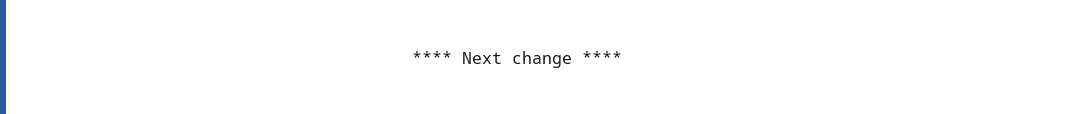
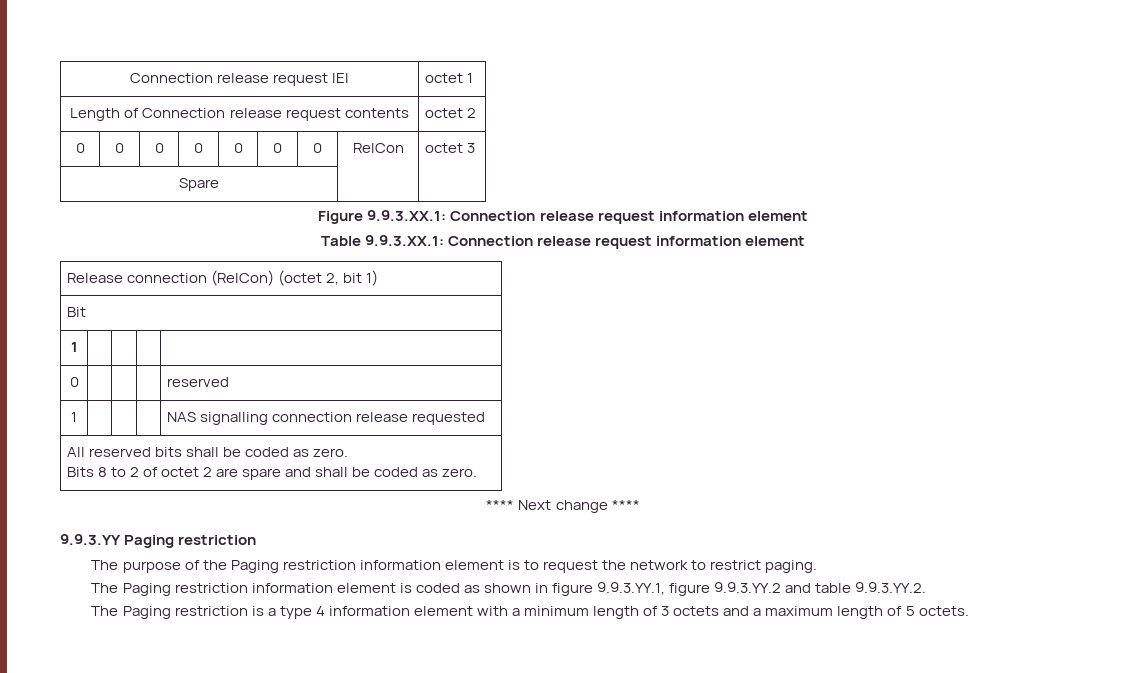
+ Connection release request IEI | octet 1
+ Length of Connection release request contents | octet 2
+ 0 | 0 | 0 | 0 | 0 | 0 | 0 | RelCon | octet 3
+ Spare | |
+ Figure 9.9.3.XX.1: Connection release request information element
+ Table 9.9.3.XX.1: Connection release request information element
+ Release connection (RelCon) (octet 2, bit 1)
+ Bit
+ 1 | | | |
+ 0 | | | | reserved
+ 1 | | | | NAS signalling connection release requested
+ All reserved bits shall be coded as zero.
+ Bits 8 to 2 of octet 2 are spare and shall be coded as zero.
  **** Next change ****
+ 9.9.3.YY Paging restriction
+ The purpose of the Paging restriction information element is to request the network to restrict paging.
+ The Paging restriction information element is coded as shown in figure 9.9.3.YY.1, figure 9.9.3.YY.2 and table 9.9.3.YY.2.
+ The Paging restriction is a type 4 information element with a minimum length of 3 octets and a maximum length of 5 octets.

